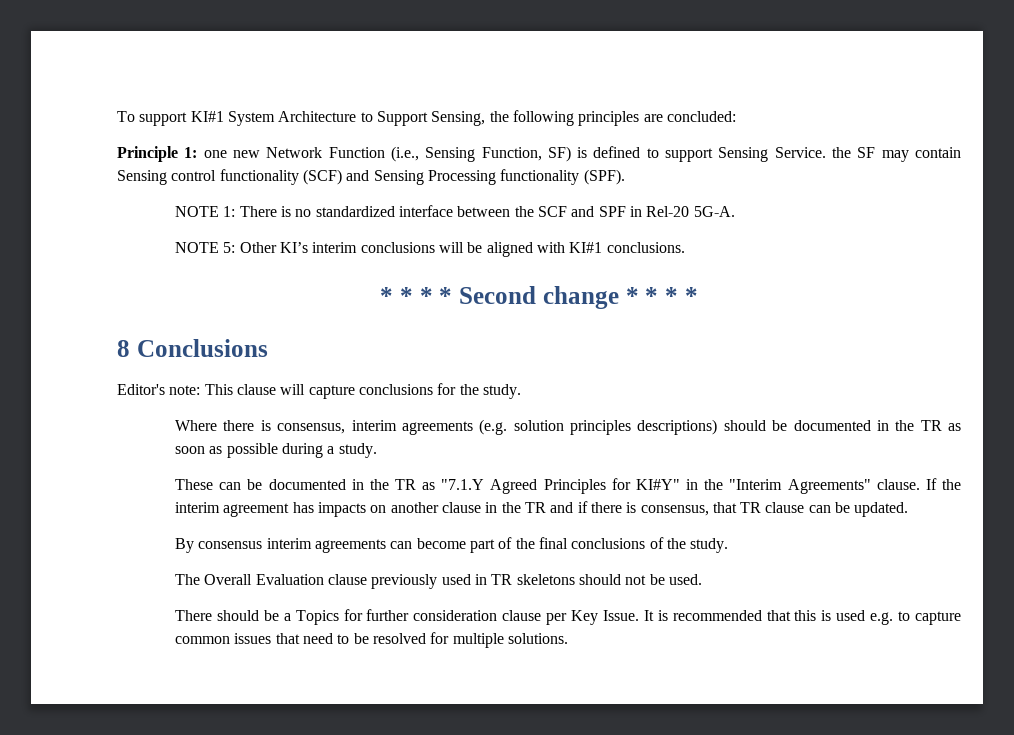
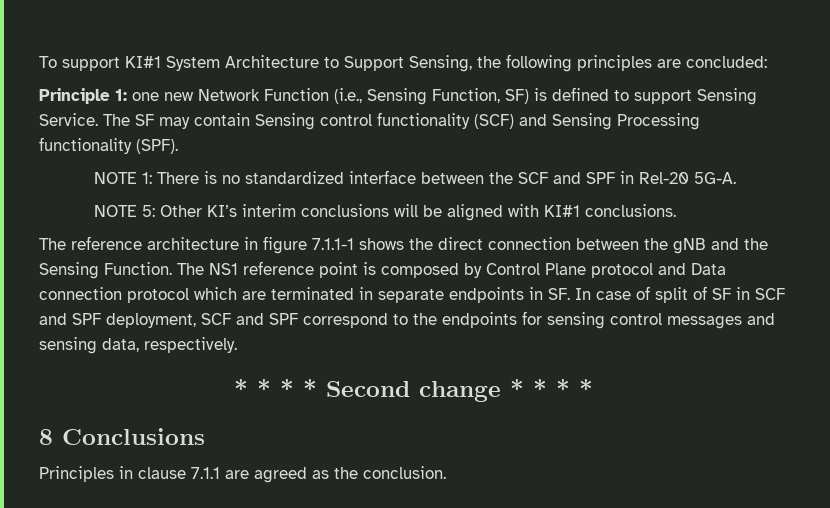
- Principle 1: one new Network Function (i.e., Sensing Function, SF) is defined to support Sensing Service. the SF may contain Sensing control functionality (SCF) and Sensing Processing functionality (SPF).
+ Principle 1: one new Network Function (i.e., Sensing Function, SF) is defined to support Sensing Service. The SF may contain Sensing control functionality (SCF) and Sensing Processing functionality (SPF).
+ The reference architecture in figure 7.1.1-1 shows the direct connection between the gNB and the Sensing Function. The NS1 reference point is composed by Control Plane protocol and Data connection protocol which are terminated in separate endpoints in SF. In case of split of SF in SCF and SPF deployment, SCF and SPF correspond to the endpoints for sensing control messages and sensing data, respectively.
- Editor's note: This clause will capture conclusions for the study.
- Where there is consensus, interim agreements (e.g. solution principles descriptions) should be documented in the TR as soon as possible during a study.
- These can be documented in the TR as "7.1.Y Agreed Principles for KI#Y" in the "Interim Agreements" clause. If the interim agreement has impacts on another clause in the TR and if there is consensus, that TR clause can be updated.
- By consensus interim agreements can become part of the final conclusions of the study.
- The Overall Evaluation clause previously used in TR skeletons should not be used.
- There should be a Topics for further consideration clause per Key Issue. It is recommended that this is used e.g. to capture common issues that need to be resolved for multiple solutions.
+ Principles in clause 7.1.1 are agreed as the conclusion.

